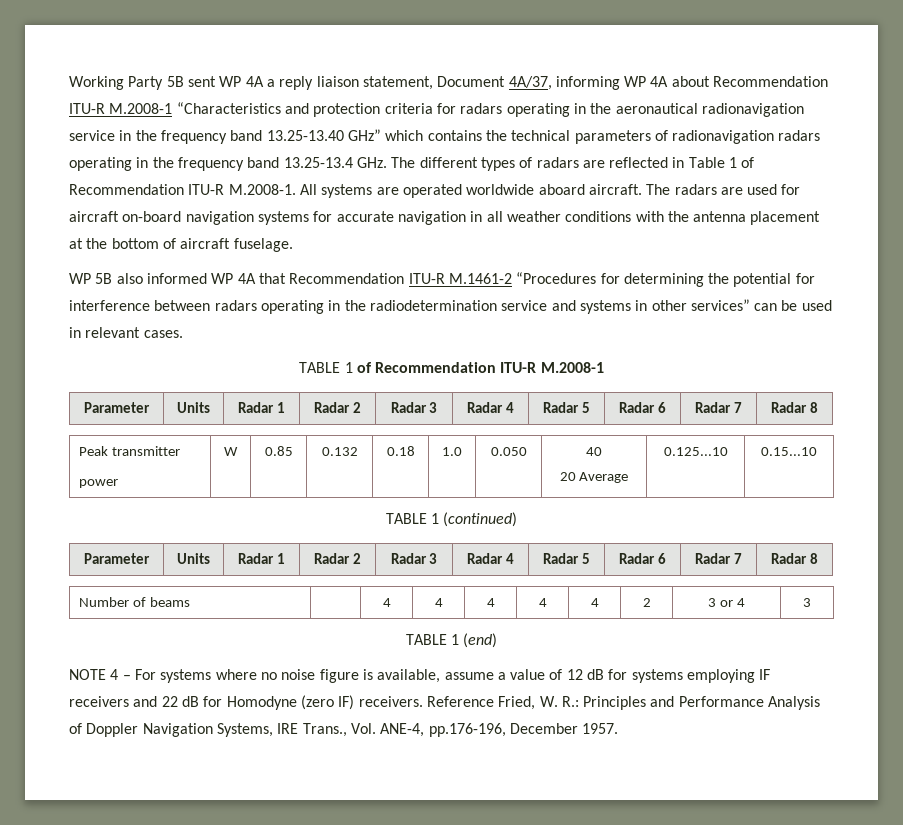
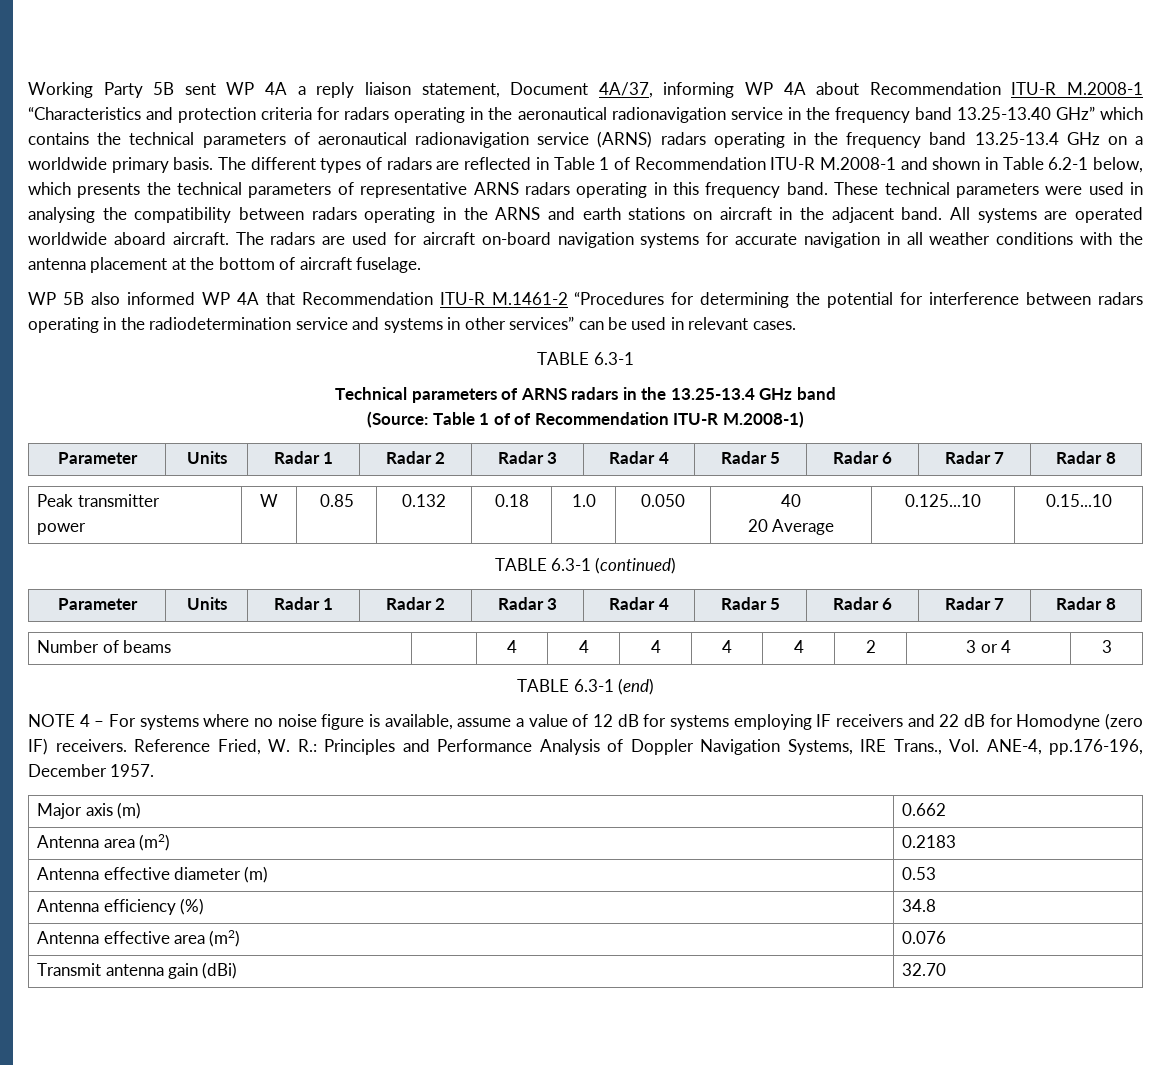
- Working Party 5B sent WP 4A a reply liaison statement, Document 4A/37, informing WP 4A about Recommendation ITU-R M.2008-1 “Characteristics and protection criteria for radars operating in the aeronautical radionavigation service in the frequency band 13.25-13.40 GHz” which contains the technical parameters of radionavigation radars operating in the frequency band 13.25-13.4 GHz. The different types of radars are reflected in Table 1 of Recommendation ITU-R M.2008-1. All systems are operated worldwide aboard aircraft.
+ Working Party 5B sent WP 4A a reply liaison statement, Document 4A/37, informing WP 4A about Recommendation ITU-R M.2008-1 “Characteristics and protection criteria for radars operating in the aeronautical radionavigation service in the frequency band 13.25-13.40 GHz” which contains the technical parameters of aeronautical radionavigation service (ARNS) radars operating in the frequency band 13.25-13.4 GHz on a worldwide primary basis. The different types of radars are reflected in Table 1 of Recommendation ITU-R M.2008-1 and shown in Table 6.2-1 below, which presents the technical parameters of representative ARNS radars operating in this frequency band. These technical parameters were used in analysing the compatibility between radars operating in the ARNS and earth stations on aircraft in the adjacent band. All systems are operated worldwide aboard aircraft.
  WP 5B also informed WP 4A that Recommendation ITU-R M.1461-2 “Procedures for determining the potential for interference between radars operating in the radiodetermination service and systems in other services” can be used in relevant cases.
- TABLE 1 of Recommendation ITU-R M.2008-1
+ TABLE 6.3-1
+ Technical parameters of ARNS radars in the 13.25-13.4 GHz band
+ (Source: Table 1 of of Recommendation ITU-R M.2008-1)
- TABLE 1 (continued)
+ TABLE 6.3-1 (continued)
- TABLE 1 (end)
+ TABLE 6.3-1 (end)
+ Major axis (m) | 0.662
+ Antenna area (m2) | 0.2183
+ Antenna effective diameter (m) | 0.53
+ Antenna efficiency (%) | 34.8
+ Antenna effective area (m2) | 0.076
+ Transmit antenna gain (dBi) | 32.70

